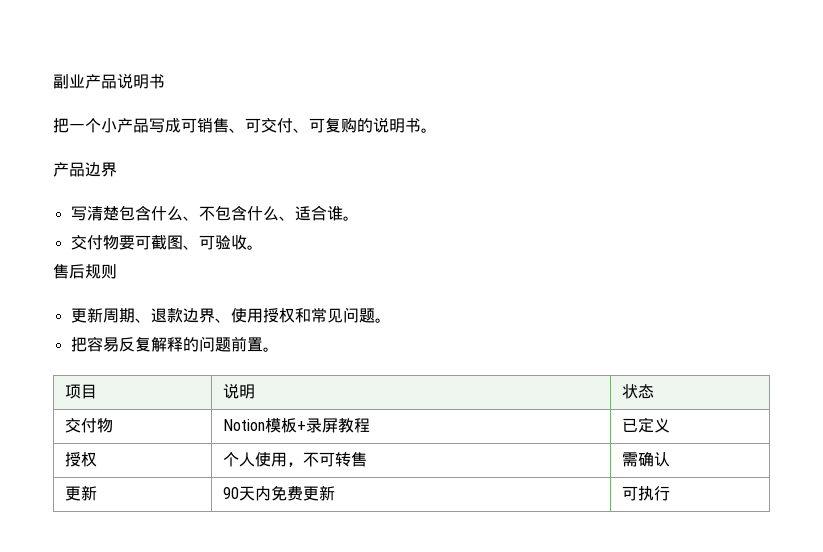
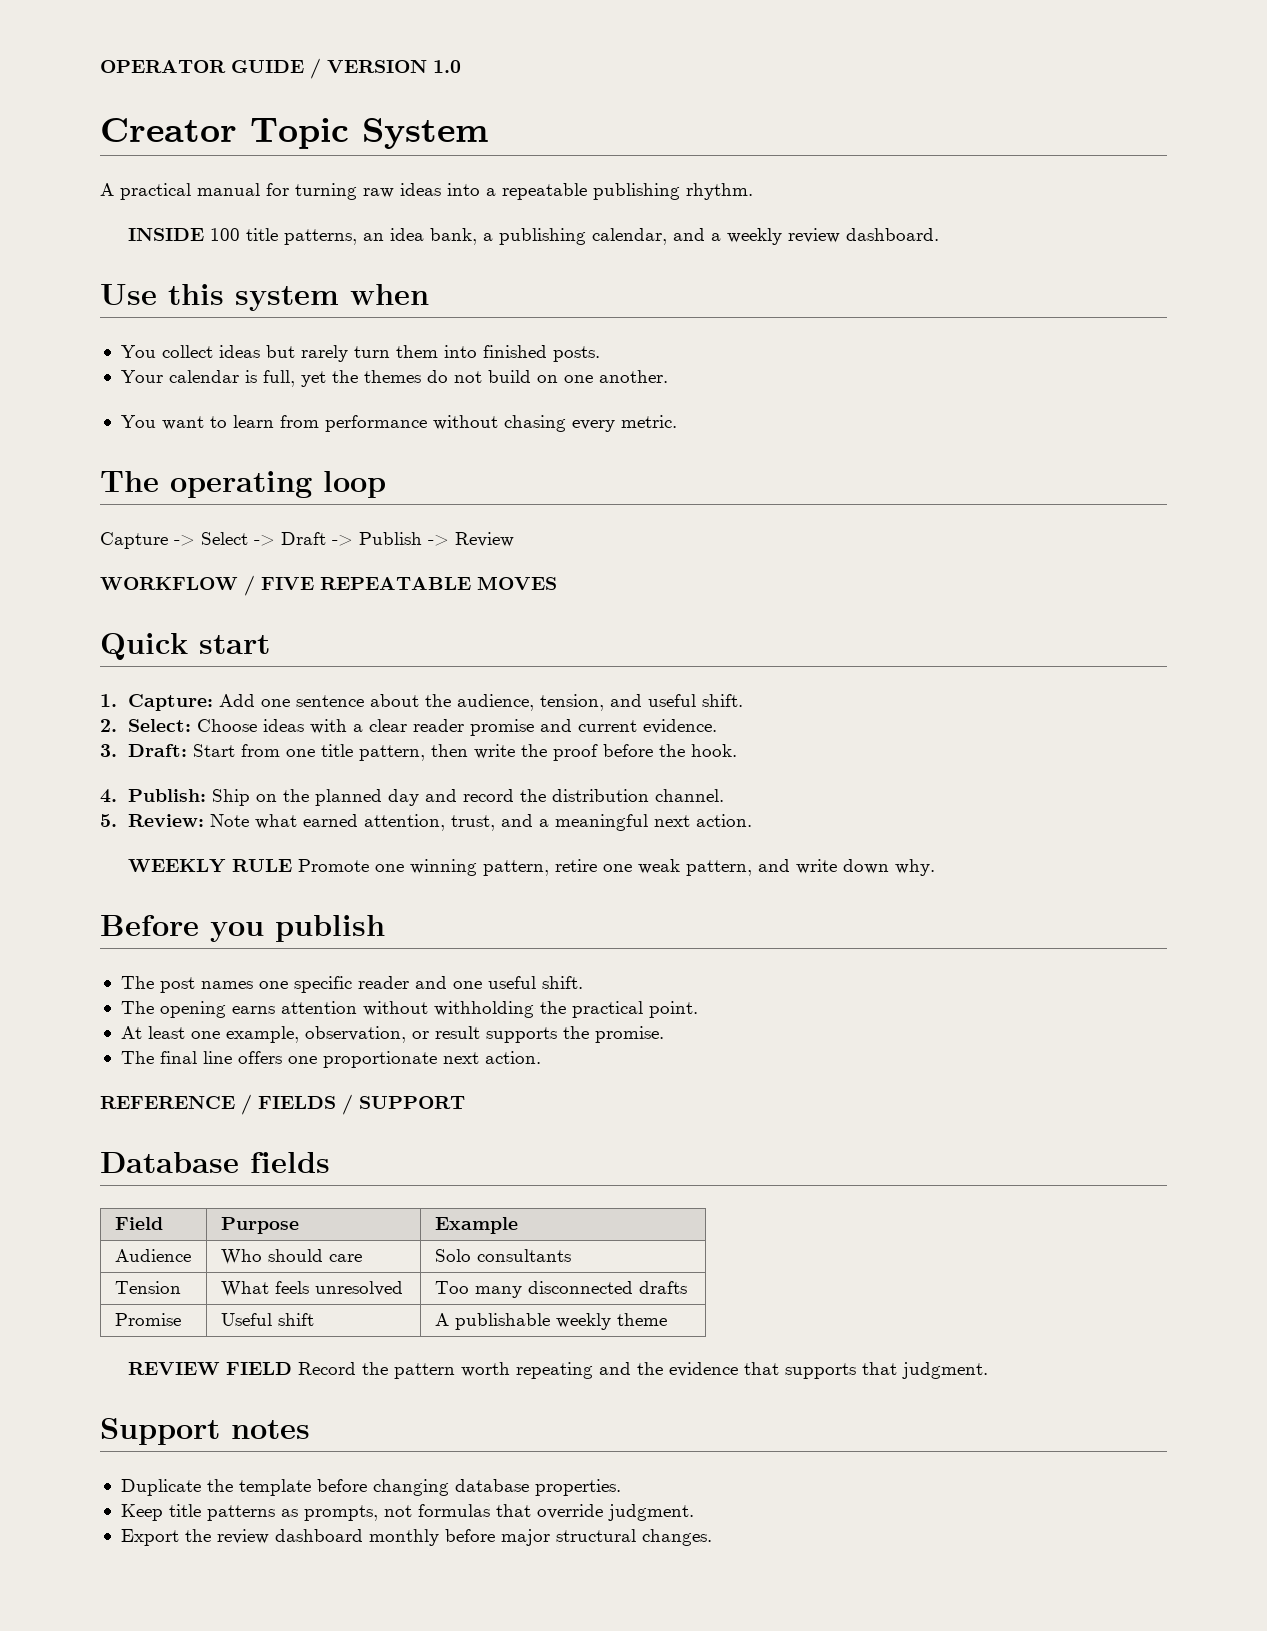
- 副业产品说明书
- 把一个小产品写成可销售、可交付、可复购的说明书。
- 产品边界
- 写清楚包含什么、不包含什么、适合谁。
- 交付物要可截图、可验收。
- 售后规则
- 更新周期、退款边界、使用授权和常见问题。
- 把容易反复解释的问题前置。
- 项目 | 说明 | 状态
- 交付物 | Notion模板+录屏教程 | 已定义
- 授权 | 个人使用，不可转售 | 需确认
- 更新 | 90天内免费更新 | 可执行
+ OPERATOR GUIDE / VERSION 1.0
+ Creator Topic System
+ A practical manual for turning raw ideas into a repeatable publishing rhythm.
+ INSIDE 100 title patterns, an idea bank, a publishing calendar, and a weekly review dashboard.
+ Use this system when
+ You collect ideas but rarely turn them into finished posts.
+ Your calendar is full, yet the themes do not build on one another.
+ You want to learn from performance without chasing every metric.
+ The operating loop
+ Capture -> Select -> Draft -> Publish -> Review
+ WORKFLOW / FIVE REPEATABLE MOVES
+ Quick start
+ 1. Capture: Add one sentence about the audience, tension, and useful shift.
+ 2. Select: Choose ideas with a clear reader promise and current evidence.
+ 3. Draft: Start from one title pattern, then write the proof before the hook.
+ 4. Publish: Ship on the planned day and record the distribution channel.
+ 5. Review: Note what earned attention, trust, and a meaningful next action.
+ WEEKLY RULE Promote one winning pattern, retire one weak pattern, and write down why.
+ Before you publish
+ The post names one specific reader and one useful shift.
+ The opening earns attention without withholding the practical point.
+ At least one example, observation, or result supports the promise.
+ The final line offers one proportionate next action.
+ REFERENCE / FIELDS / SUPPORT
+ Database fields
+ Field | Purpose | Example
+ Audience | Who should care | Solo consultants
+ Tension | What feels unresolved | Too many disconnected drafts
+ Promise | Useful shift | A publishable weekly theme
+ REVIEW FIELD Record the pattern worth repeating and the evidence that supports that judgment.
+ Support notes
+ Duplicate the template before changing database properties.
+ Keep title patterns as prompts, not formulas that override judgment.
+ Export the review dashboard monthly before major structural changes.

